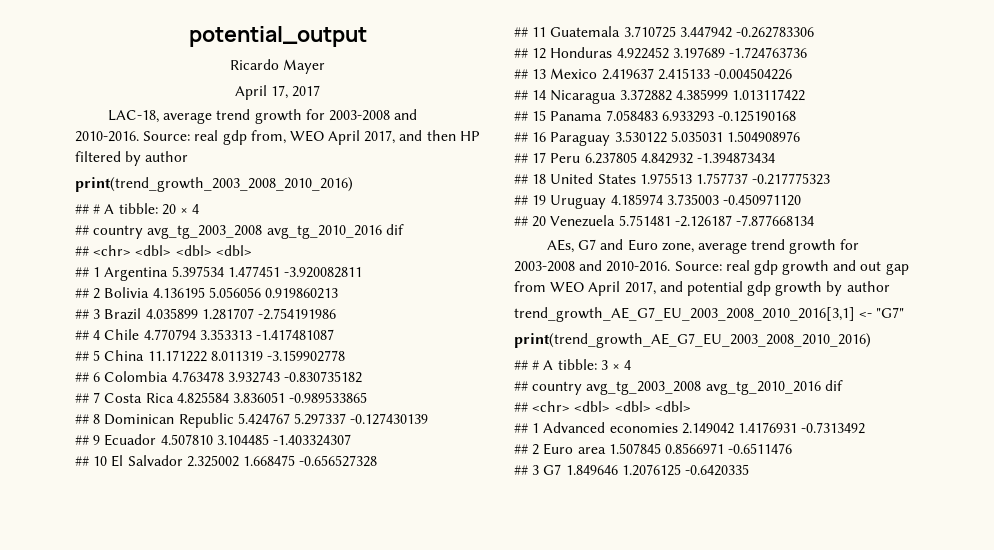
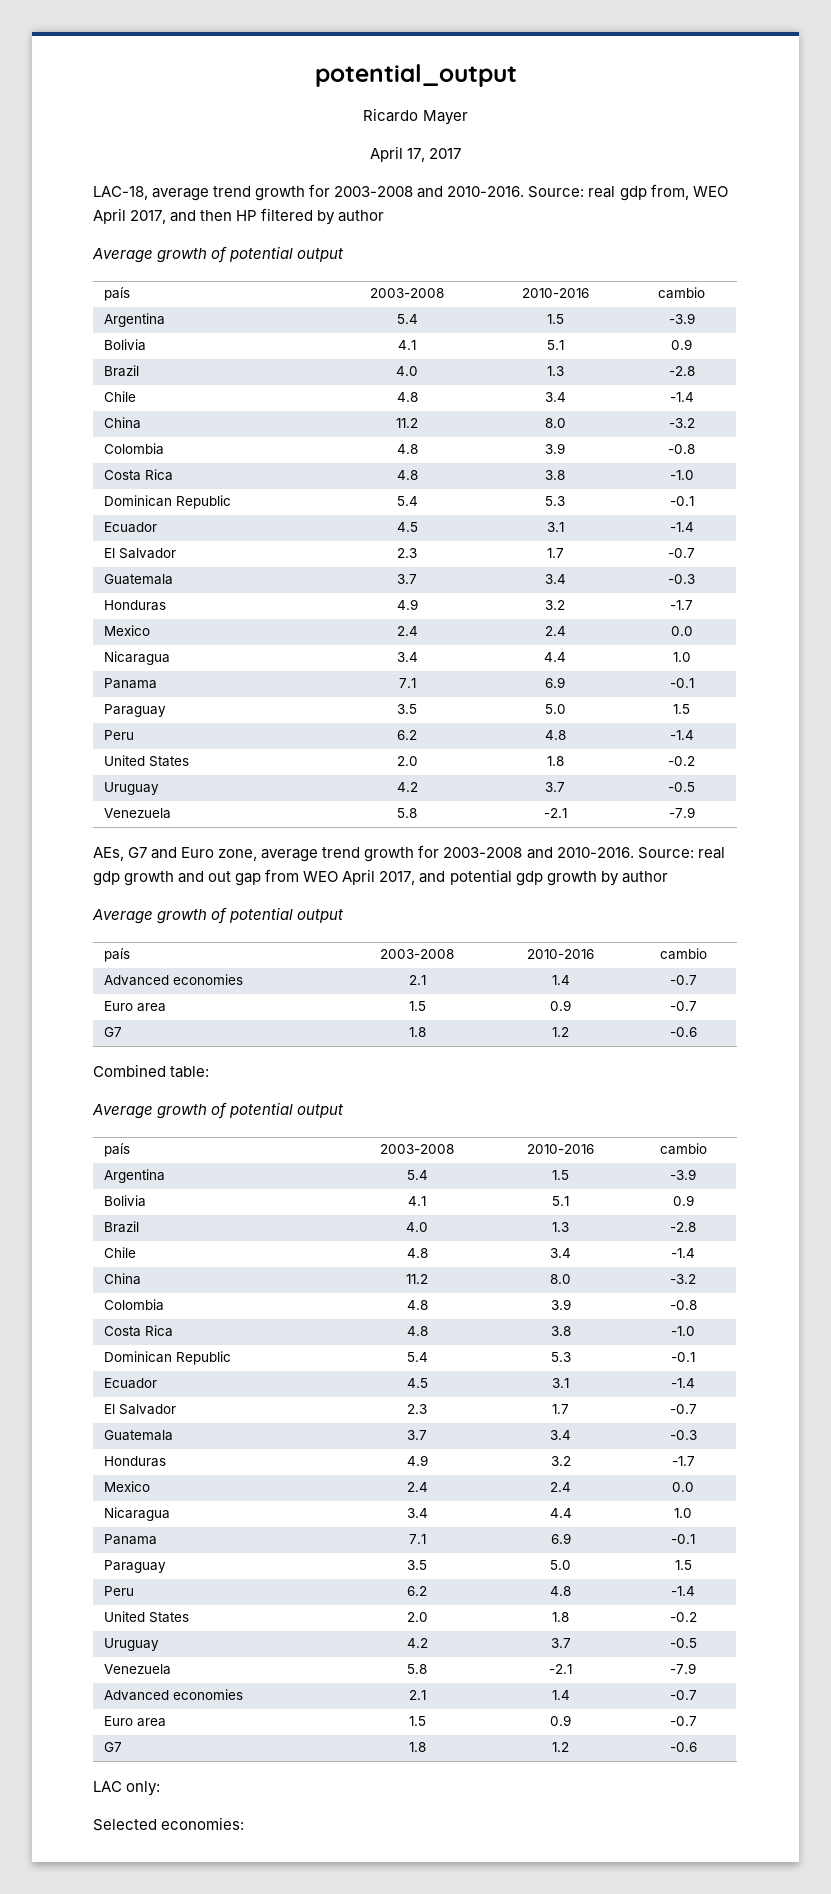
  Source: real gdp from, WEO April 2017, and then HP filtered by author
- print(trend_growth_2003_2008_2010_2016)
- ## # A tibble: 20 × 4
- ## country avg_tg_2003_2008 avg_tg_2010_2016 dif
- ## <chr> <dbl> <dbl> <dbl>
- ## 1 Argentina 5.397534 1.477451 -3.920082811
- ## 2 Bolivia 4.136195 5.056056 0.919860213
- ## 3 Brazil 4.035899 1.281707 -2.754191986
- ## 4 Chile 4.770794 3.353313 -1.417481087
- ## 5 China 11.171222 8.011319 -3.159902778
- ## 6 Colombia 4.763478 3.932743 -0.830735182
- ## 7 Costa Rica 4.825584 3.836051 -0.989533865
- ## 8 Dominican Republic 5.424767 5.297337 -0.127430139
- ## 9 Ecuador 4.507810 3.104485 -1.403324307
- ## 10 El Salvador 2.325002 1.668475 -0.656527328
- ## 11 Guatemala 3.710725 3.447942 -0.262783306
- ## 12 Honduras 4.922452 3.197689 -1.724763736
- ## 13 Mexico 2.419637 2.415133 -0.004504226
- ## 14 Nicaragua 3.372882 4.385999 1.013117422
- ## 15 Panama 7.058483 6.933293 -0.125190168
- ## 16 Paraguay 3.530122 5.035031 1.504908976
- ## 17 Peru 6.237805 4.842932 -1.394873434
- ## 18 United States 1.975513 1.757737 -0.217775323
- ## 19 Uruguay 4.185974 3.735003 -0.450971120
- ## 20 Venezuela 5.751481 -2.126187 -7.877668134
+ Average growth of potential output
+ país | 2003-2008 | 2010-2016 | cambio
+ Argentina | 5.4 | 1.5 | -3.9
+ Bolivia | 4.1 | 5.1 | 0.9
+ Brazil | 4.0 | 1.3 | -2.8
+ Chile | 4.8 | 3.4 | -1.4
+ China | 11.2 | 8.0 | -3.2
+ Colombia | 4.8 | 3.9 | -0.8
+ Costa Rica | 4.8 | 3.8 | -1.0
+ Dominican Republic | 5.4 | 5.3 | -0.1
+ Ecuador | 4.5 | 3.1 | -1.4
+ El Salvador | 2.3 | 1.7 | -0.7
+ Guatemala | 3.7 | 3.4 | -0.3
+ Honduras | 4.9 | 3.2 | -1.7
+ Mexico | 2.4 | 2.4 | 0.0
+ Nicaragua | 3.4 | 4.4 | 1.0
+ Panama | 7.1 | 6.9 | -0.1
+ Paraguay | 3.5 | 5.0 | 1.5
+ Peru | 6.2 | 4.8 | -1.4
+ United States | 2.0 | 1.8 | -0.2
+ Uruguay | 4.2 | 3.7 | -0.5
+ Venezuela | 5.8 | -2.1 | -7.9
  Source: real gdp growth and out gap from WEO April 2017, and potential gdp growth by author
- trend_growth_AE_G7_EU_2003_2008_2010_2016[3,1] <- "G7"
- print(trend_growth_AE_G7_EU_2003_2008_2010_2016)
- ## # A tibble: 3 × 4
- ## country avg_tg_2003_2008 avg_tg_2010_2016 dif
- ## <chr> <dbl> <dbl> <dbl>
- ## 1 Advanced economies 2.149042 1.4176931 -0.7313492
- ## 2 Euro area 1.507845 0.8566971 -0.6511476
- ## 3 G7 1.849646 1.2076125 -0.6420335
+ Average growth of potential output
+ país | 2003-2008 | 2010-2016 | cambio
+ Advanced economies | 2.1 | 1.4 | -0.7
+ Euro area | 1.5 | 0.9 | -0.7
+ G7 | 1.8 | 1.2 | -0.6
+ Combined table:
+ Average growth of potential output
+ país | 2003-2008 | 2010-2016 | cambio
+ Argentina | 5.4 | 1.5 | -3.9
+ Bolivia | 4.1 | 5.1 | 0.9
+ Brazil | 4.0 | 1.3 | -2.8
+ Chile | 4.8 | 3.4 | -1.4
+ China | 11.2 | 8.0 | -3.2
+ Colombia | 4.8 | 3.9 | -0.8
+ Costa Rica | 4.8 | 3.8 | -1.0
+ Dominican Republic | 5.4 | 5.3 | -0.1
+ Ecuador | 4.5 | 3.1 | -1.4
+ El Salvador | 2.3 | 1.7 | -0.7
+ Guatemala | 3.7 | 3.4 | -0.3
+ Honduras | 4.9 | 3.2 | -1.7
+ Mexico | 2.4 | 2.4 | 0.0
+ Nicaragua | 3.4 | 4.4 | 1.0
+ Panama | 7.1 | 6.9 | -0.1
+ Paraguay | 3.5 | 5.0 | 1.5
+ Peru | 6.2 | 4.8 | -1.4
+ United States | 2.0 | 1.8 | -0.2
+ Uruguay | 4.2 | 3.7 | -0.5
+ Venezuela | 5.8 | -2.1 | -7.9
+ Advanced economies | 2.1 | 1.4 | -0.7
+ Euro area | 1.5 | 0.9 | -0.7
+ G7 | 1.8 | 1.2 | -0.6
+ LAC only:
+ Selected economies:

